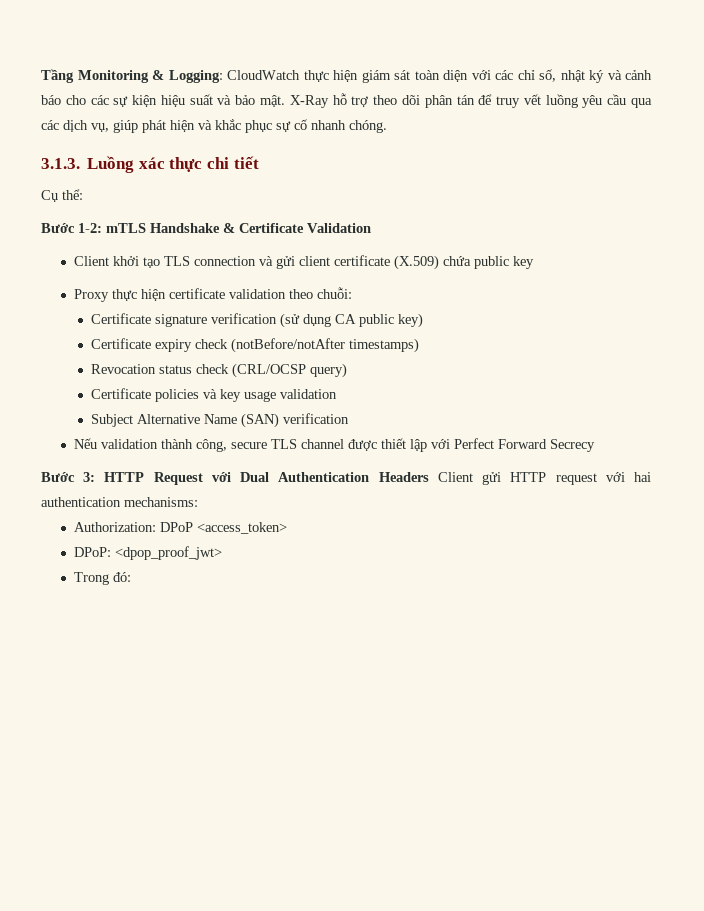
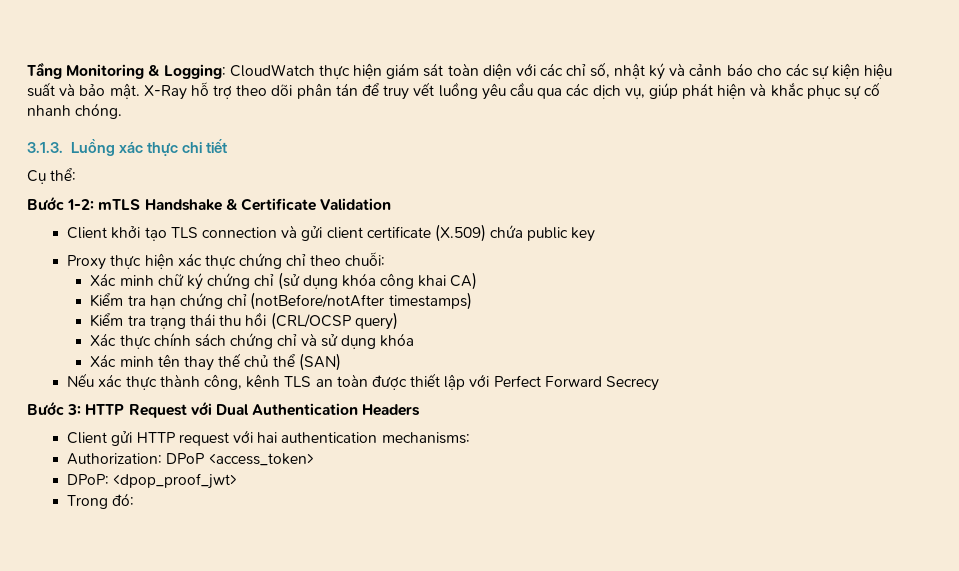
- Proxy thực hiện certificate validation theo chuỗi:
- Certificate signature verification (sử dụng CA public key)
- Certificate expiry check (notBefore/notAfter timestamps)
- Revocation status check (CRL/OCSP query)
- Certificate policies và key usage validation
- Subject Alternative Name (SAN) verification
+ Proxy thực hiện xác thực chứng chỉ theo chuỗi:
+ Xác minh chữ ký chứng chỉ (sử dụng khóa công khai CA)
+ Kiểm tra hạn chứng chỉ (notBefore/notAfter timestamps)
+ Kiểm tra trạng thái thu hồi (CRL/OCSP query)
+ Xác thực chính sách chứng chỉ và sử dụng khóa
+ Xác minh tên thay thế chủ thể (SAN)
- Nếu validation thành công, secure TLS channel được thiết lập với Perfect Forward Secrecy
+ Nếu xác thực thành công, kênh TLS an toàn được thiết lập với Perfect Forward Secrecy
- Bước 3: HTTP Request với Dual Authentication Headers Client gửi HTTP request với hai authentication mechanisms:
+ Bước 3: HTTP Request với Dual Authentication Headers
+ Client gửi HTTP request với hai authentication mechanisms:

